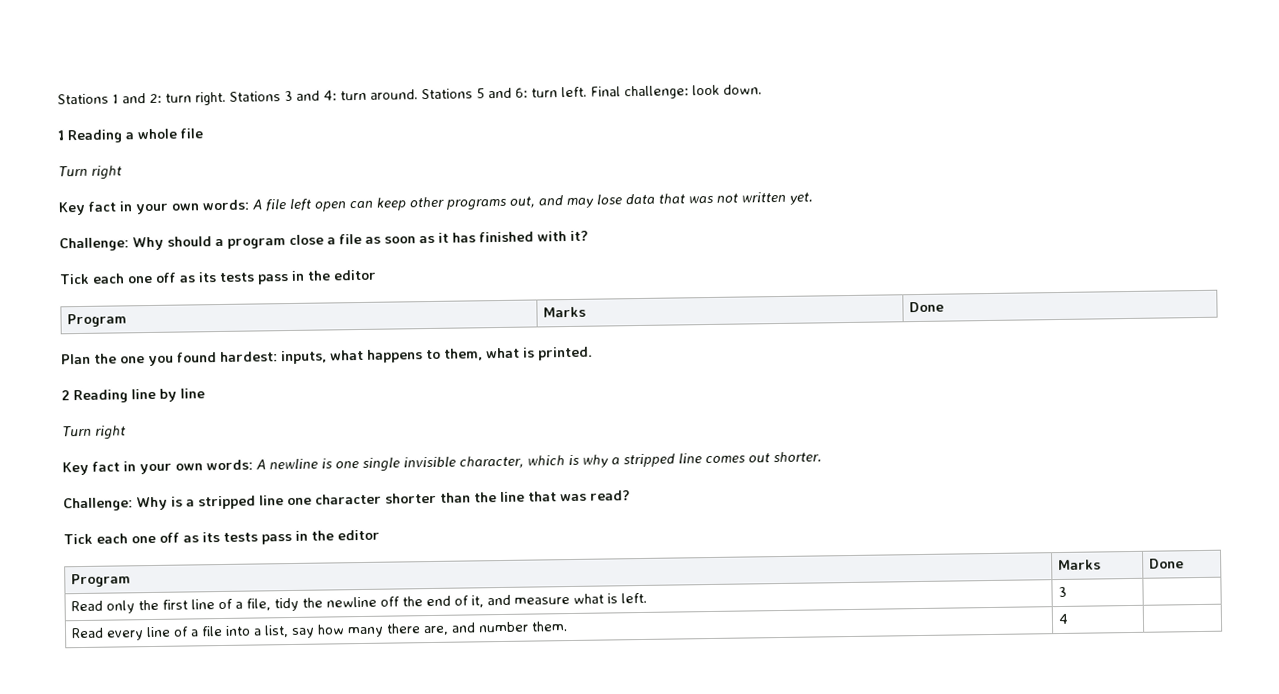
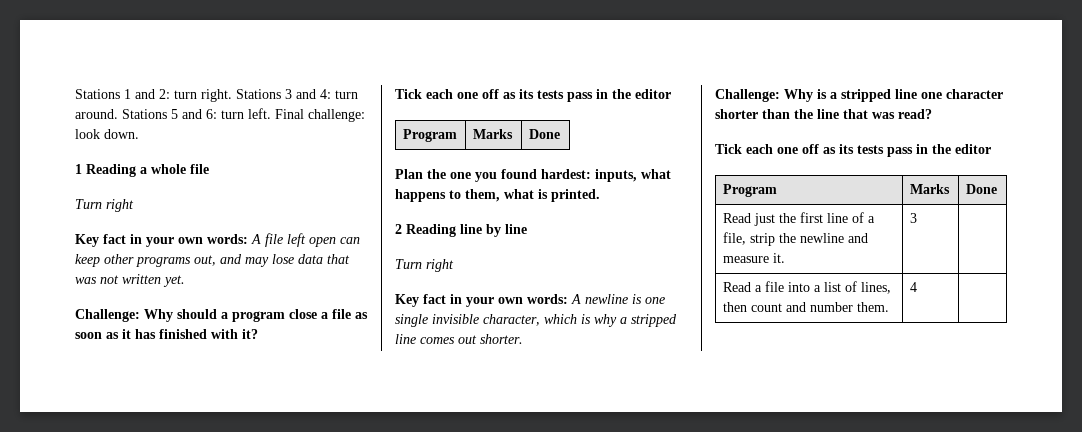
- Read only the first line of a file, tidy the newline off the end of it, and measure what is left. | 3 |
+ Read just the first line of a file, strip the newline and measure it. | 3 |
- Read every line of a file into a list, say how many there are, and number them. | 4 |
+ Read a file into a list of lines, then count and number them. | 4 |

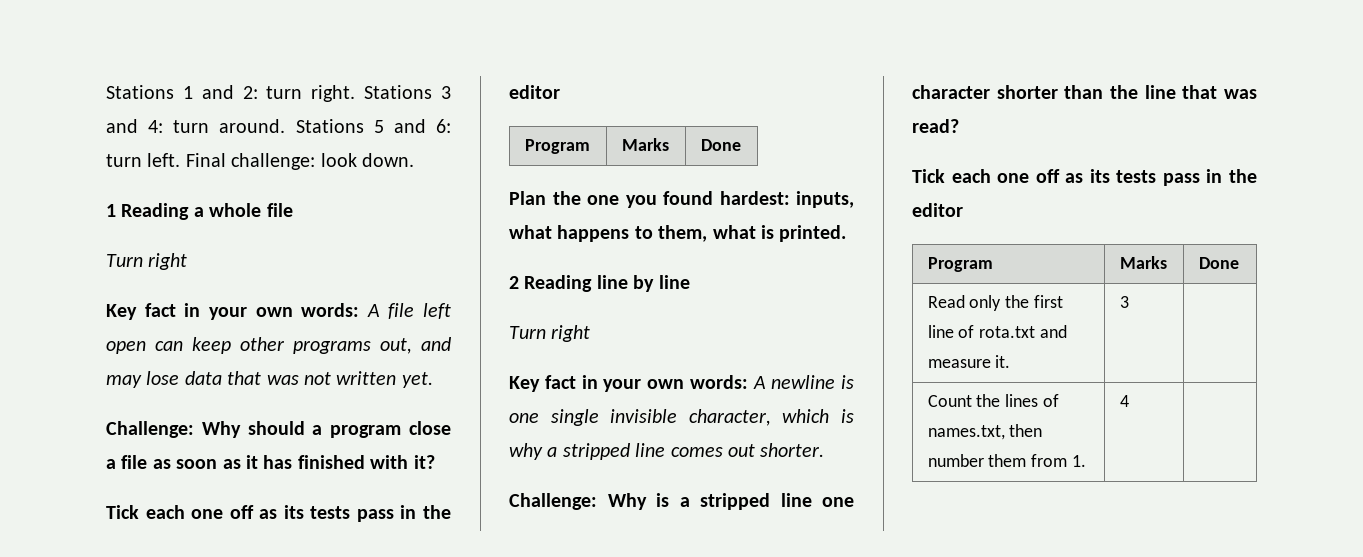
- Read just the first line of a file, strip the newline and measure it. | 3 |
+ Read only the first line of rota.txt and measure it. | 3 |
- Read a file into a list of lines, then count and number them. | 4 |
+ Count the lines of names.txt, then number them from 1. | 4 |

